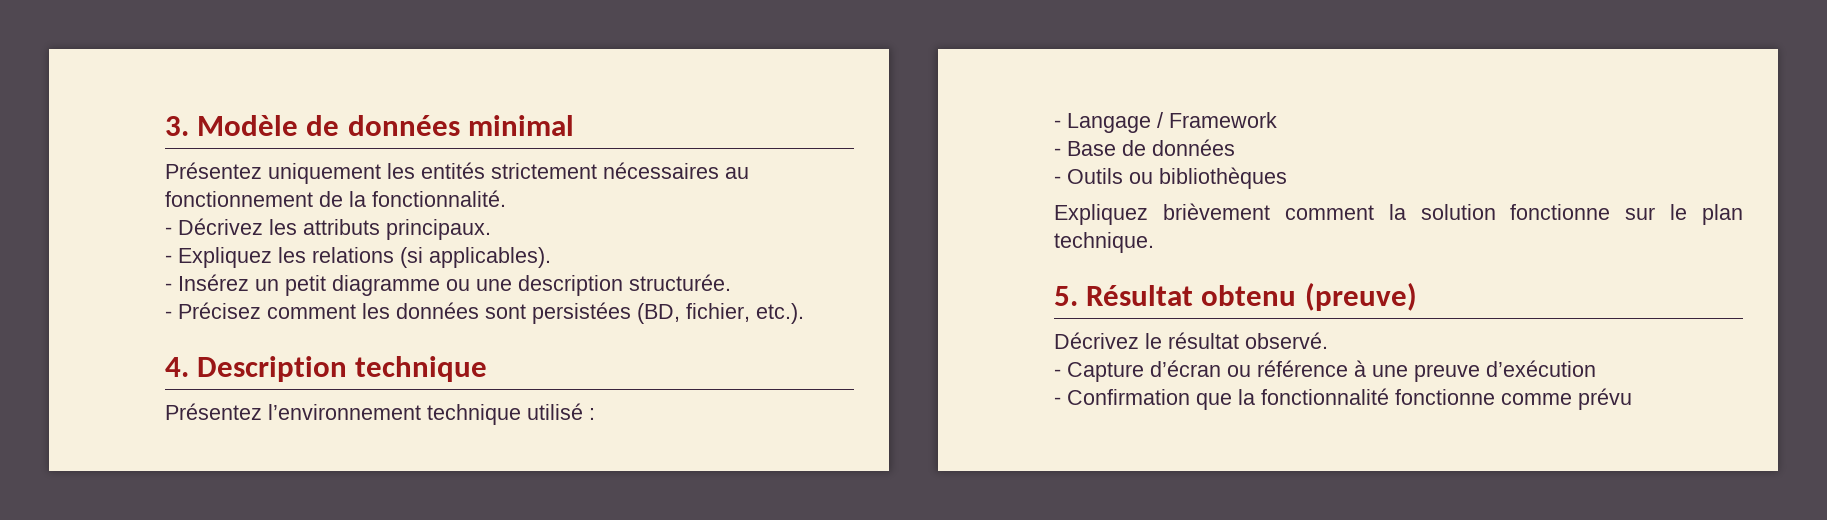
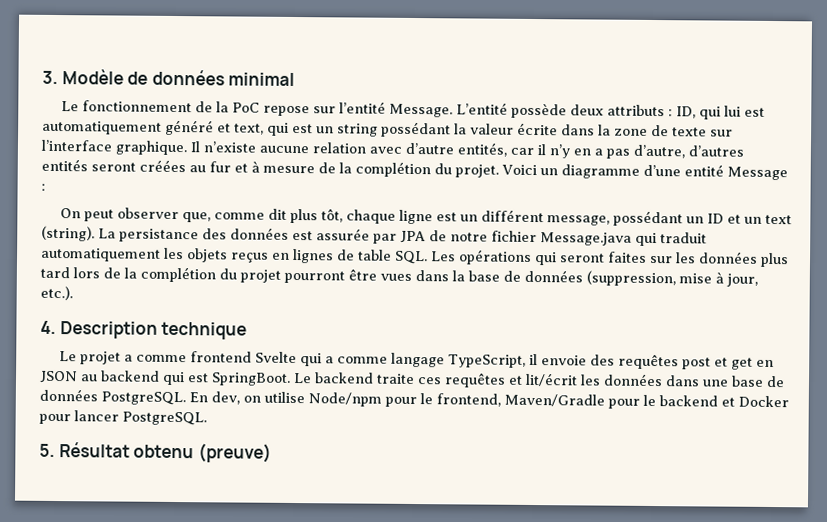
- Présentez uniquement les entités strictement nécessaires au fonctionnement de la fonctionnalité.
- - Décrivez les attributs principaux.
- - Expliquez les relations (si applicables).
- - Insérez un petit diagramme ou une description structurée.
- - Précisez comment les données sont persistées (BD, fichier, etc.).
+ Le fonctionnement de la PoC repose sur l’entité Message. L’entité possède deux attributs : ID, qui lui est automatiquement généré et text, qui est un string possédant la valeur écrite dans la zone de texte sur l’interface graphique. Il n’existe aucune relation avec d’autre entités, car il n’y en a pas d’autre, d’autres entités seront créées au fur et à mesure de la complétion du projet. Voici un diagramme d’une entité Message :
+ On peut observer que, comme dit plus tôt, chaque ligne est un différent message, possédant un ID et un text (string). La persistance des données est assurée par JPA de notre fichier Message.java qui traduit automatiquement les objets reçus en lignes de table SQL. Les opérations qui seront faites sur les données plus tard lors de la complétion du projet pourront être vues dans la base de données (suppression, mise à jour, etc.).
  4. Description technique
- Présentez l’environnement technique utilisé :
- - Langage / Framework
- - Base de données
- - Outils ou bibliothèques
- Expliquez brièvement comment la solution fonctionne sur le plan technique.
+ Le projet a comme frontend Svelte qui a comme langage TypeScript, il envoie des requêtes post et get en JSON au backend qui est SpringBoot. Le backend traite ces requêtes et lit/écrit les données dans une base de données PostgreSQL. En dev, on utilise Node/npm pour le frontend, Maven/Gradle pour le backend et Docker pour lancer PostgreSQL.
  5. Résultat obtenu (preuve)
- Décrivez le résultat observé.
- - Capture d’écran ou référence à une preuve d’exécution
- - Confirmation que la fonctionnalité fonctionne comme prévu

